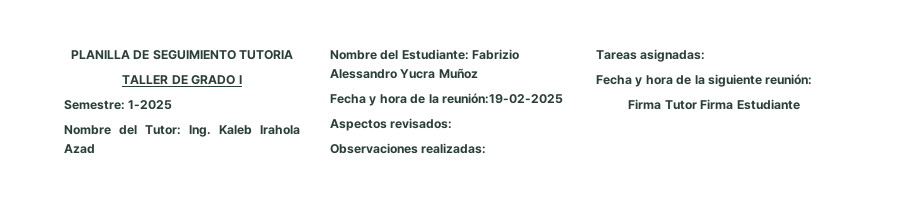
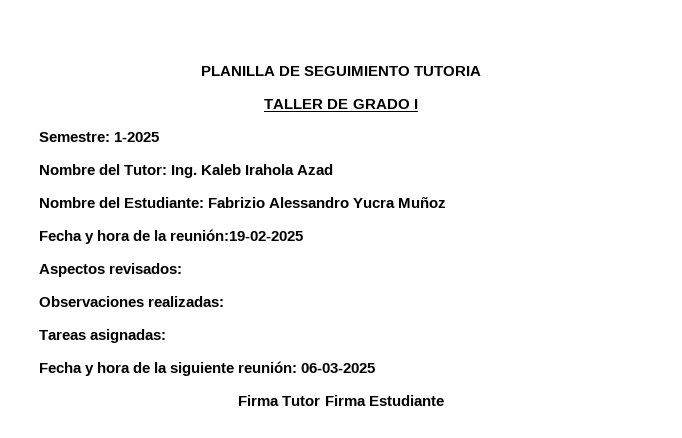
- Fecha y hora de la siguiente reunión:
+ Fecha y hora de la siguiente reunión: 06-03-2025

